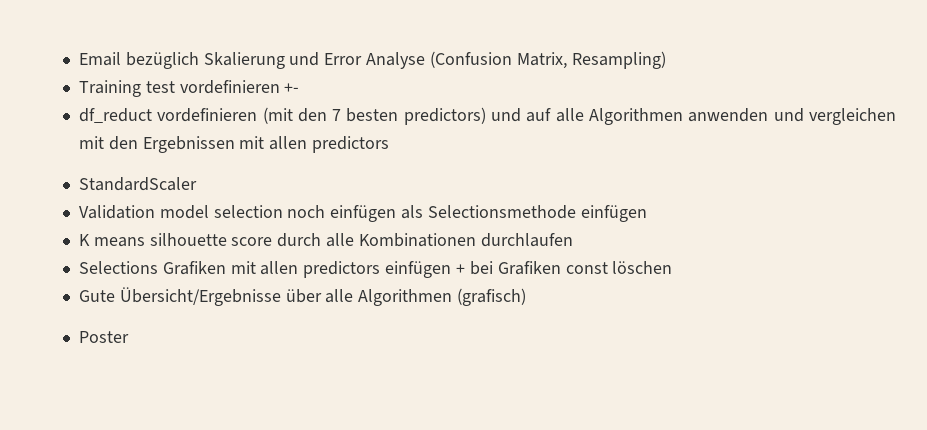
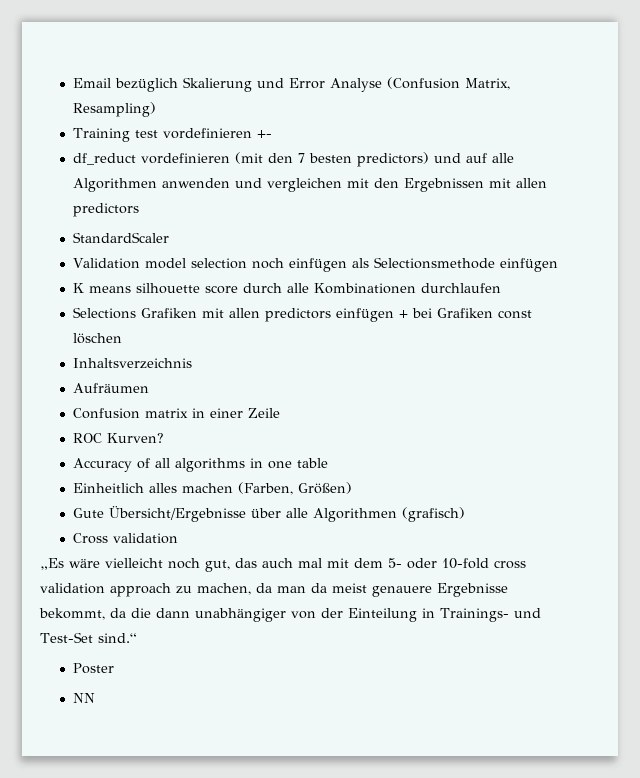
+ Inhaltsverzeichnis
+ Aufräumen
+ Confusion matrix in einer Zeile
+ ROC Kurven?
+ Accuracy of all algorithms in one table
+ Einheitlich alles machen (Farben, Größen)
+ Cross validation
+ „Es wäre vielleicht noch gut, das auch mal mit dem 5- oder 10-fold cross validation approach zu machen, da man da meist genauere Ergebnisse bekommt, da die dann unabhängiger von der Einteilung in Trainings- und Test-Set sind.“
+ NN

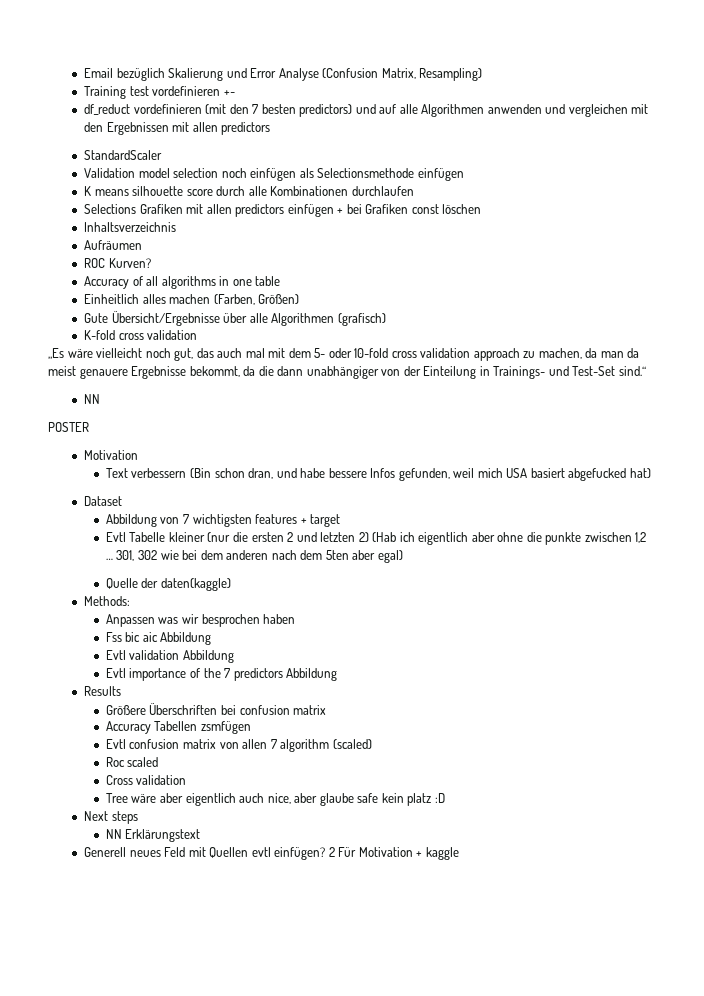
- Confusion matrix in einer Zeile
- Cross validation
+ K-fold cross validation
  „Es wäre vielleicht noch gut, das auch mal mit dem 5- oder 10-fold cross validation approach zu machen, da man da meist genauere Ergebnisse bekommt, da die dann unabhängiger von der Einteilung in Trainings- und Test-Set sind.“
- Poster
  NN
+ POSTER
+ Motivation
+ Text verbessern (Bin schon dran, und habe bessere Infos gefunden, weil mich USA basiert abgefucked hat)
+ Dataset
+ Abbildung von 7 wichtigsten features + target
+ Evtl Tabelle kleiner (nur die ersten 2 und letzten 2) (Hab ich eigentlich aber ohne die punkte zwischen 1,2 … 301, 302 wie bei dem anderen nach dem 5ten aber egal)
+ Quelle der daten(kaggle)
+ Methods:
+ Anpassen was wir besprochen haben
+ Fss bic aic Abbildung
+ Evtl validation Abbildung
+ Evtl importance of the 7 predictors Abbildung
+ Results
+ Größere Überschriften bei confusion matrix
+ Accuracy Tabellen zsmfügen
+ Evtl confusion matrix von allen 7 algorithm (scaled)
+ Roc scaled
+ Cross validation
+ Tree wäre aber eigentlich auch nice, aber glaube safe kein platz :D
+ Next steps
+ NN Erklärungstext
+ Generell neues Feld mit Quellen evtl einfügen? 2 Für Motivation + kaggle

